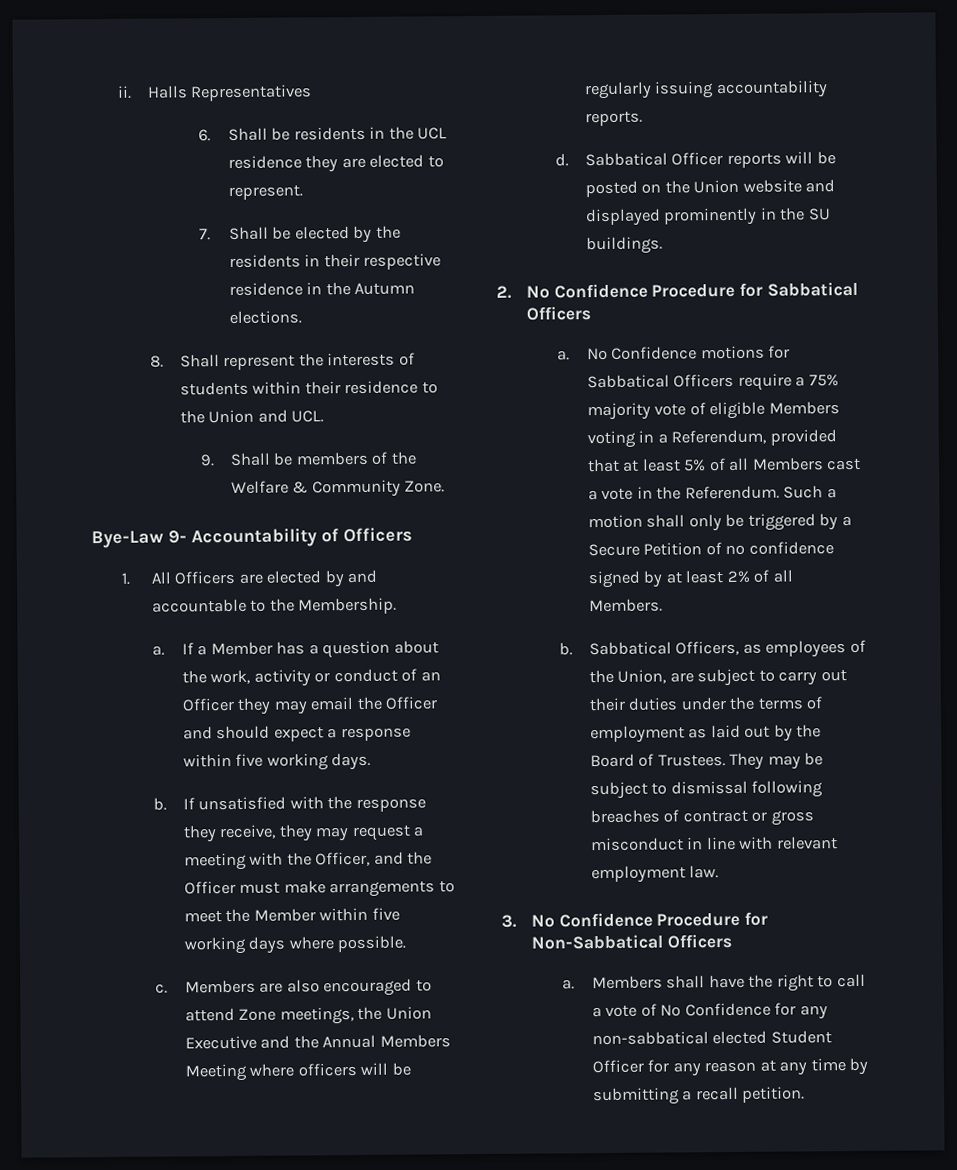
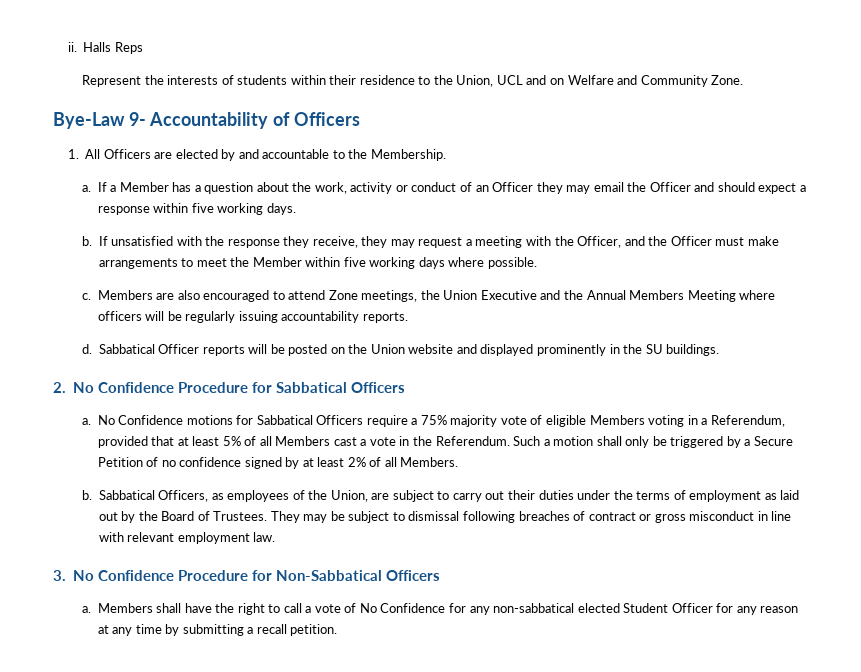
- Halls Representatives
- 6. Shall be residents in the UCL residence they are elected to represent.
- 7. Shall be elected by the residents in their respective residence in the Autumn elections.
- 8. Shall represent the interests of students within their residence to the Union and UCL.
- 9. Shall be members of the Welfare & Community Zone.
+ Halls Reps
+ Represent the interests of students within their residence to the Union, UCL and on Welfare and Community Zone.

